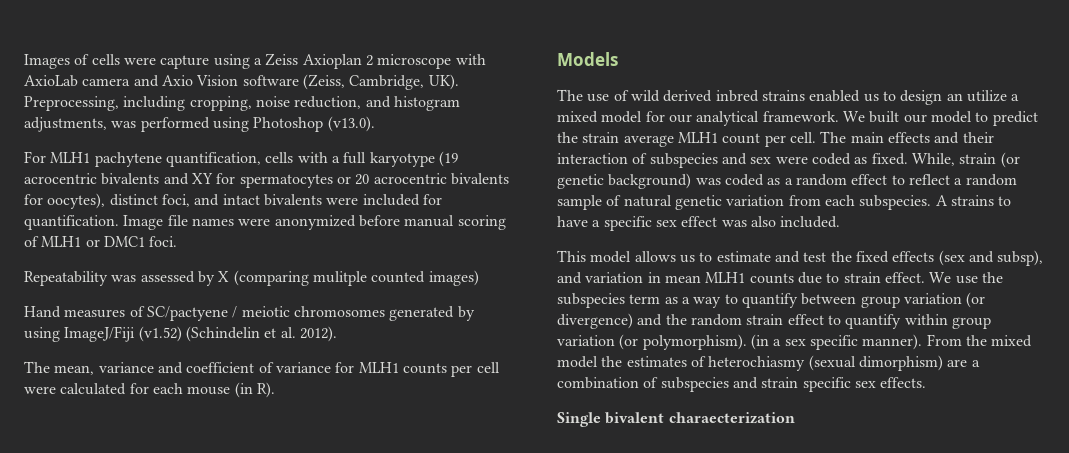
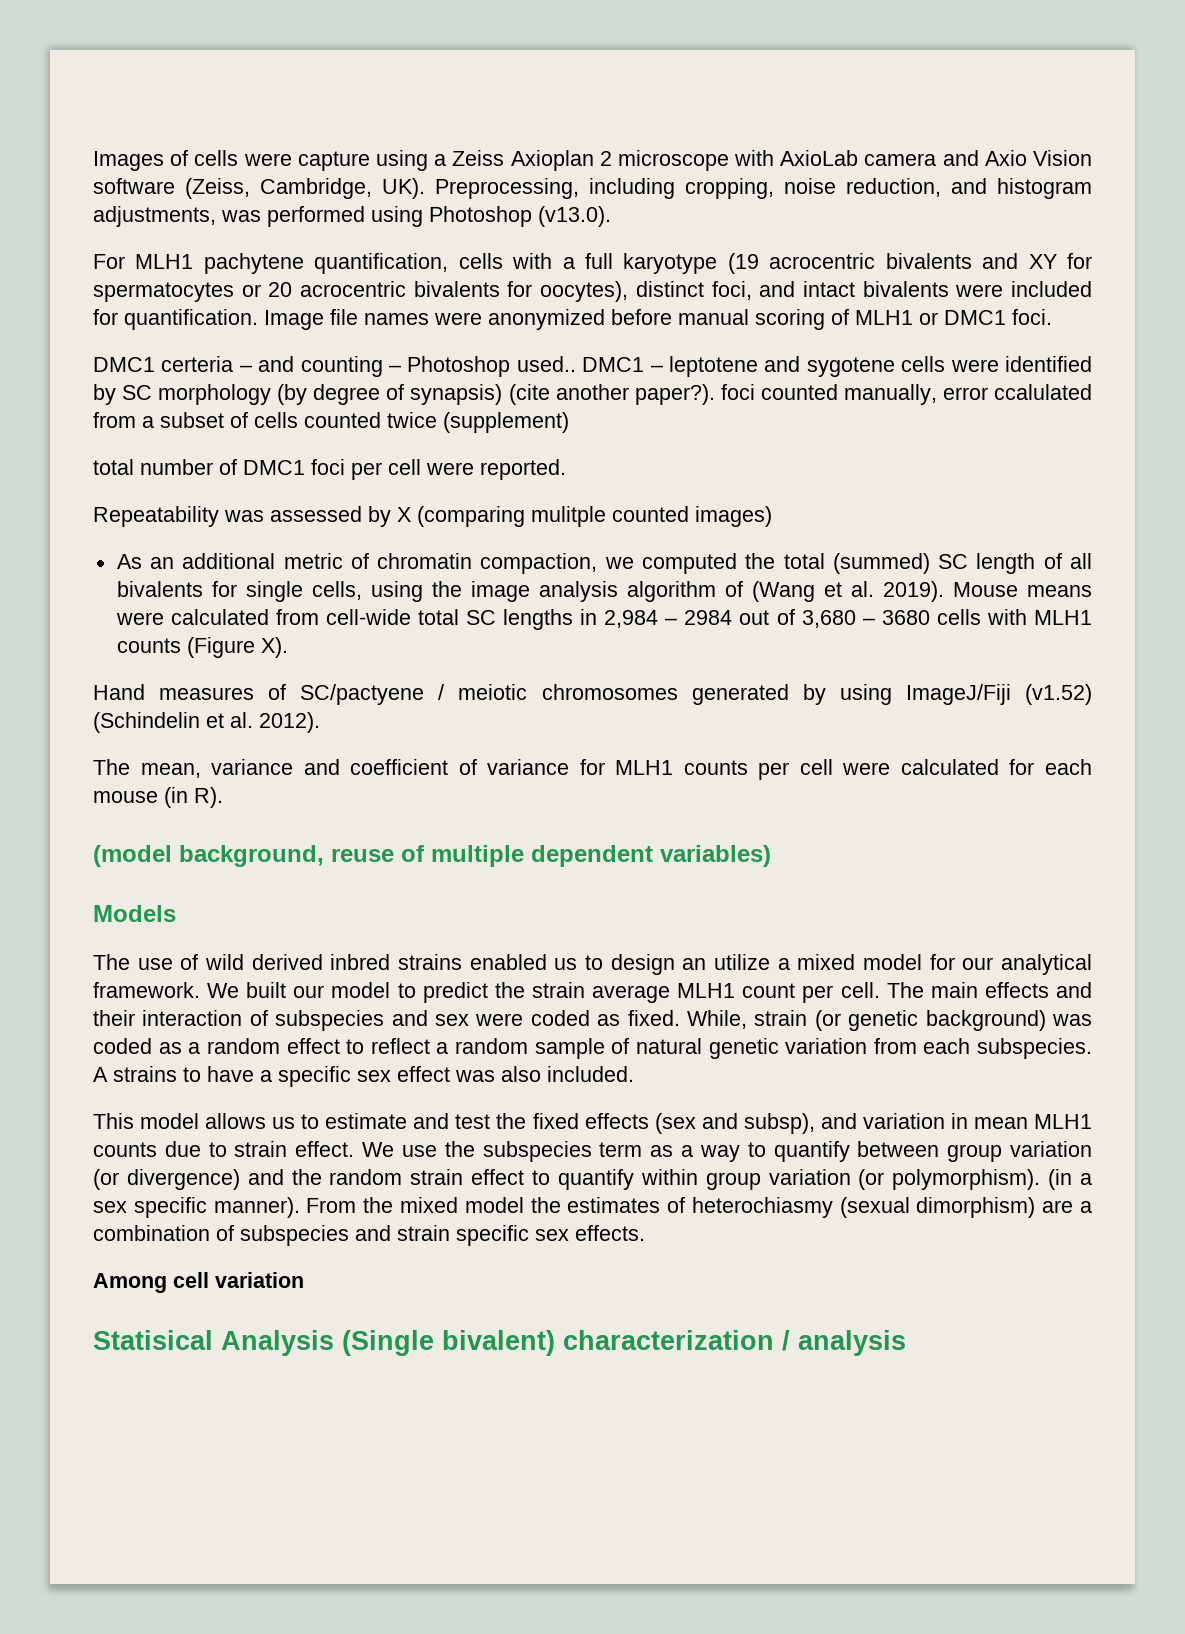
+ DMC1 certeria – and counting – Photoshop used.. DMC1 – leptotene and sygotene cells were identified by SC morphology (by degree of synapsis) (cite another paper?). foci counted manually, error ccalulated from a subset of cells counted twice (supplement)
+ total number of DMC1 foci per cell were reported.
+ As an additional metric of chromatin compaction, we computed the total (summed) SC length of all bivalents for single cells, using the image analysis algorithm of (Wang et al. 2019). Mouse means were calculated from cell-wide total SC lengths in 2,984 – 2984 out of 3,680 – 3680 cells with MLH1 counts (Figure X).
+ (model background, reuse of multiple dependent variables)
- Single bivalent charaecterization
+ Among cell variation
+ Statisical Analysis (Single bivalent) characterization / analysis

